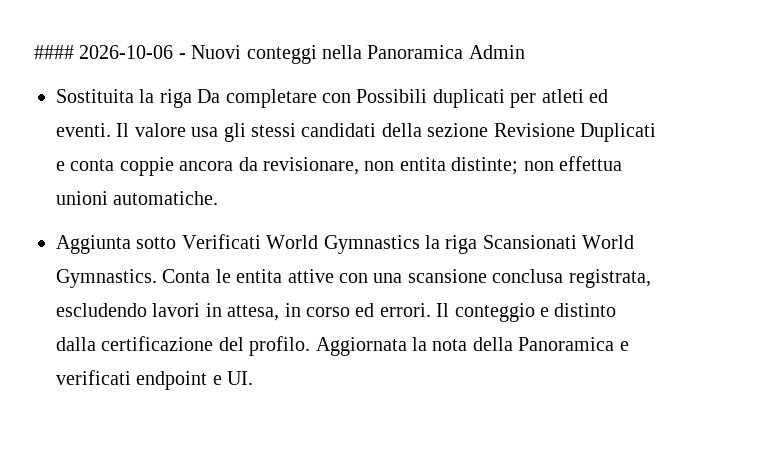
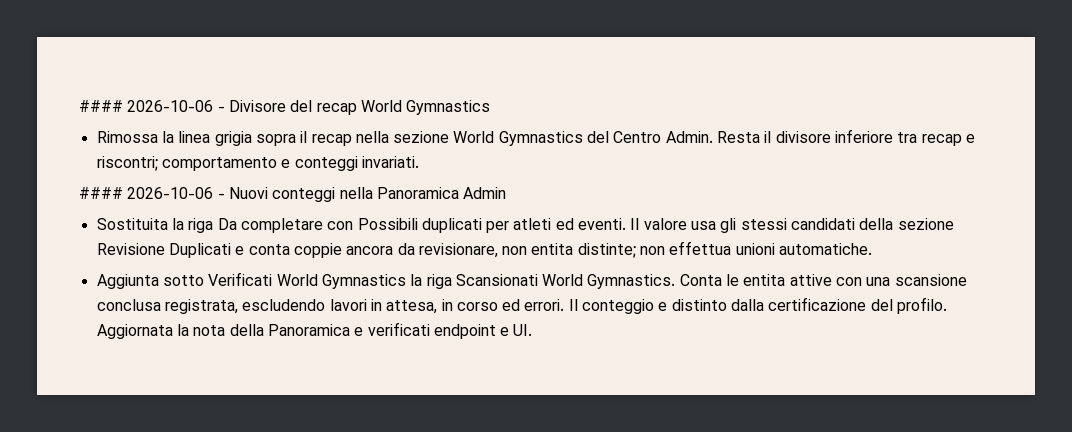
+ #### 2026-10-06 - Divisore del recap World Gymnastics
+ Rimossa la linea grigia sopra il recap nella sezione World Gymnastics del Centro Admin. Resta il divisore inferiore tra recap e riscontri; comportamento e conteggi invariati.

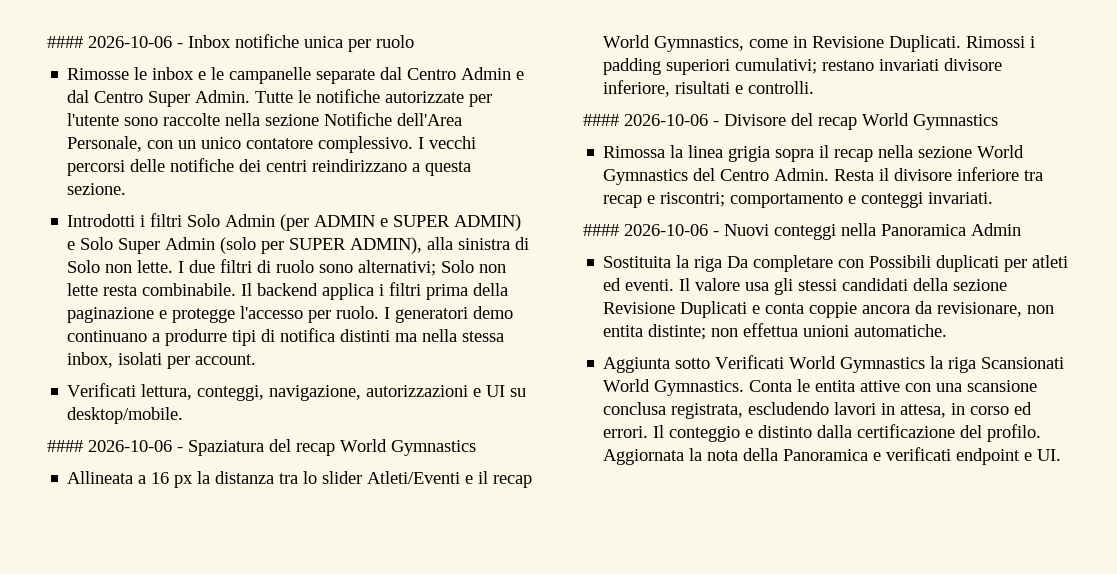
+ #### 2026-10-06 - Inbox notifiche unica per ruolo
+ Rimosse le inbox e le campanelle separate dal Centro Admin e dal Centro Super Admin. Tutte le notifiche autorizzate per l'utente sono raccolte nella sezione Notifiche dell'Area Personale, con un unico contatore complessivo. I vecchi percorsi delle notifiche dei centri reindirizzano a questa sezione.
+ Introdotti i filtri Solo Admin (per ADMIN e SUPER ADMIN) e Solo Super Admin (solo per SUPER ADMIN), alla sinistra di Solo non lette. I due filtri di ruolo sono alternativi; Solo non lette resta combinabile. Il backend applica i filtri prima della paginazione e protegge l'accesso per ruolo. I generatori demo continuano a produrre tipi di notifica distinti ma nella stessa inbox, isolati per account.
+ Verificati lettura, conteggi, navigazione, autorizzazioni e UI su desktop/mobile.
+ #### 2026-10-06 - Spaziatura del recap World Gymnastics
+ Allineata a 16 px la distanza tra lo slider Atleti/Eventi e il recap World Gymnastics, come in Revisione Duplicati. Rimossi i padding superiori cumulativi; restano invariati divisore inferiore, risultati e controlli.

